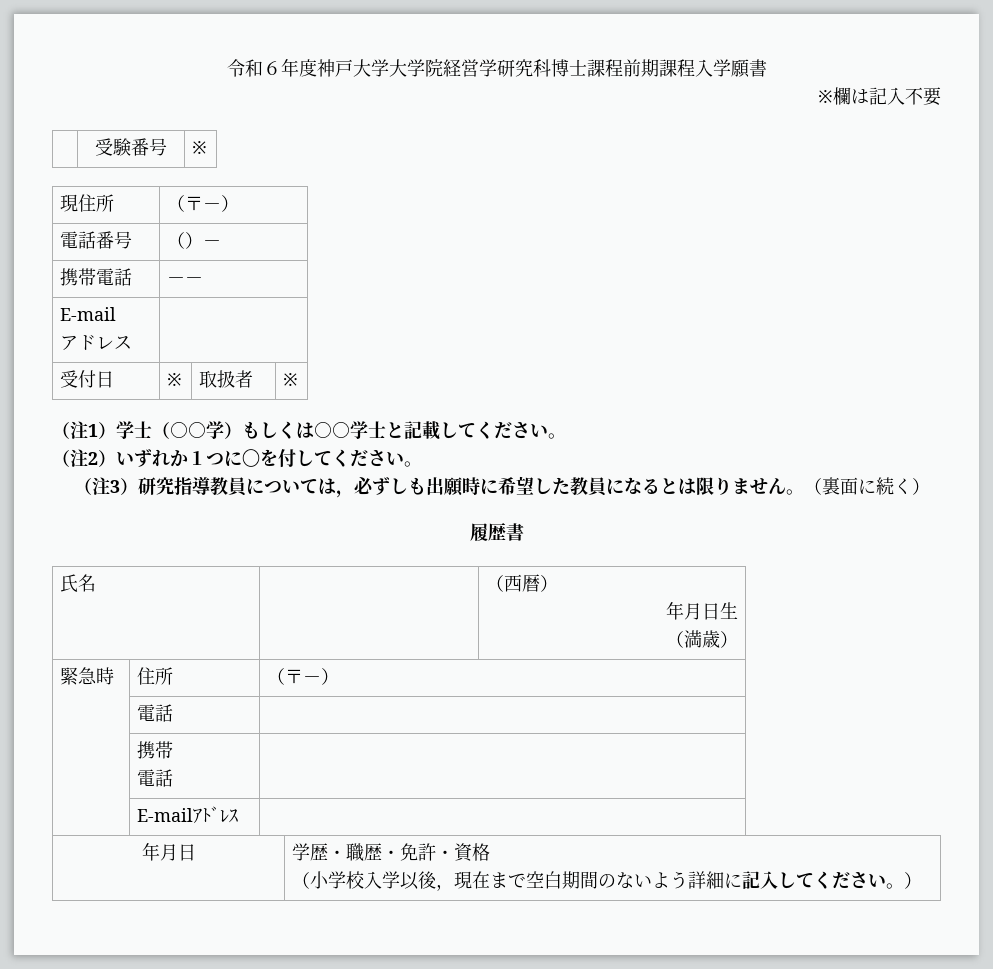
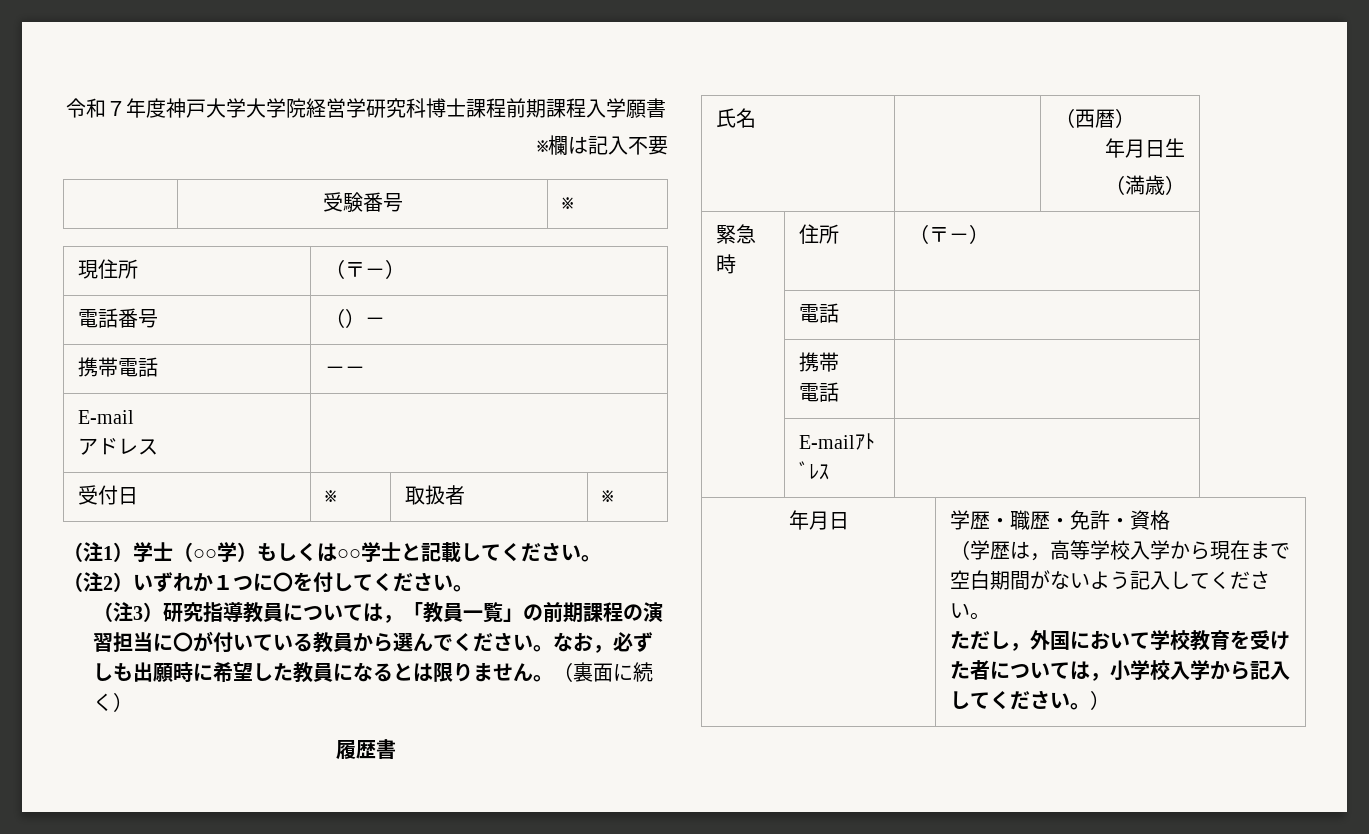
- 令和６年度神戸大学大学院経営学研究科博士課程前期課程入学願書
+ 令和７年度神戸大学大学院経営学研究科博士課程前期課程入学願書
- （注3）研究指導教員については，必ずしも出願時に希望した教員になるとは限りません。
+ （注3）研究指導教員については，「教員一覧」の前期課程の演習担当に〇が付いている教員から選んでください。なお，必ずしも出願時に希望した教員になるとは限りません。
- （小学校入学以後，現在まで空白期間のないよう詳細に記入してください。）
+ （学歴は，高等学校入学から現在まで空白期間がないよう記入してください。
+ ただし，外国において学校教育を受けた者については，小学校入学から記入してください。）

